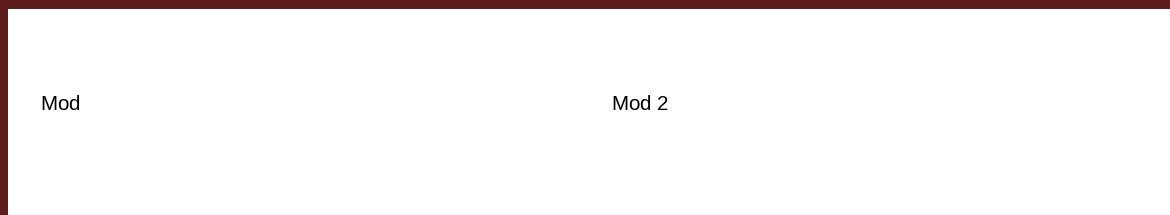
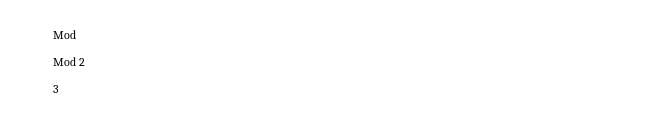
+ 3

